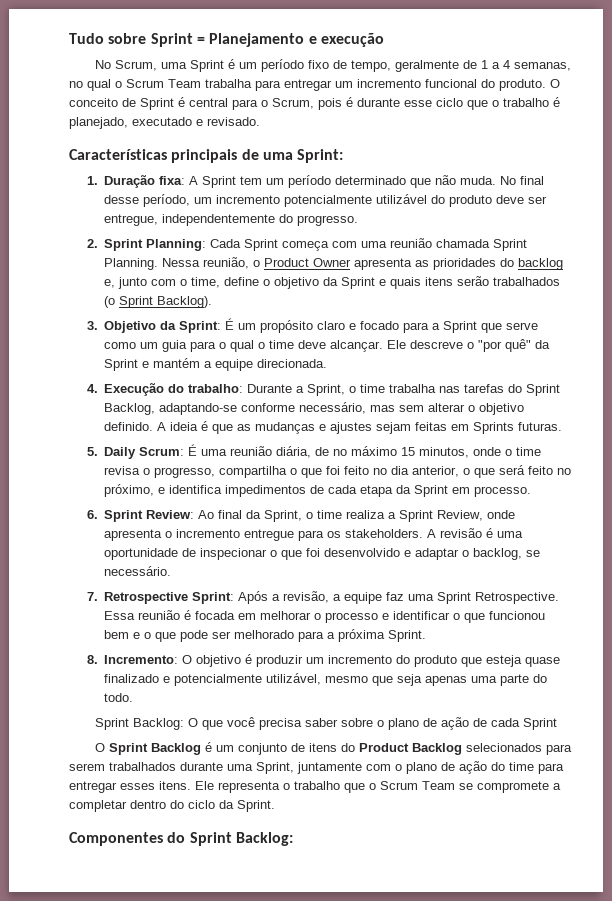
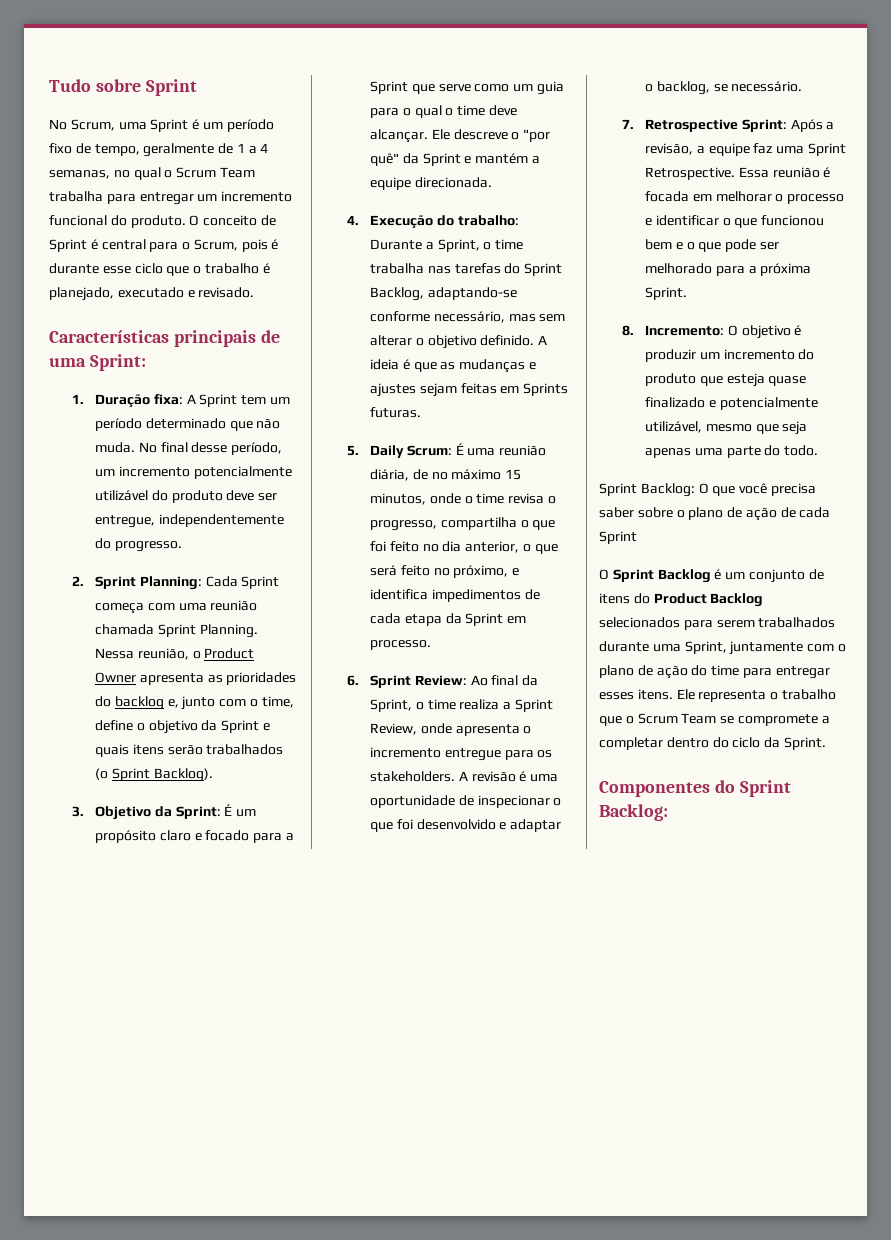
- Tudo sobre Sprint = Planejamento e execução
+ Tudo sobre Sprint

